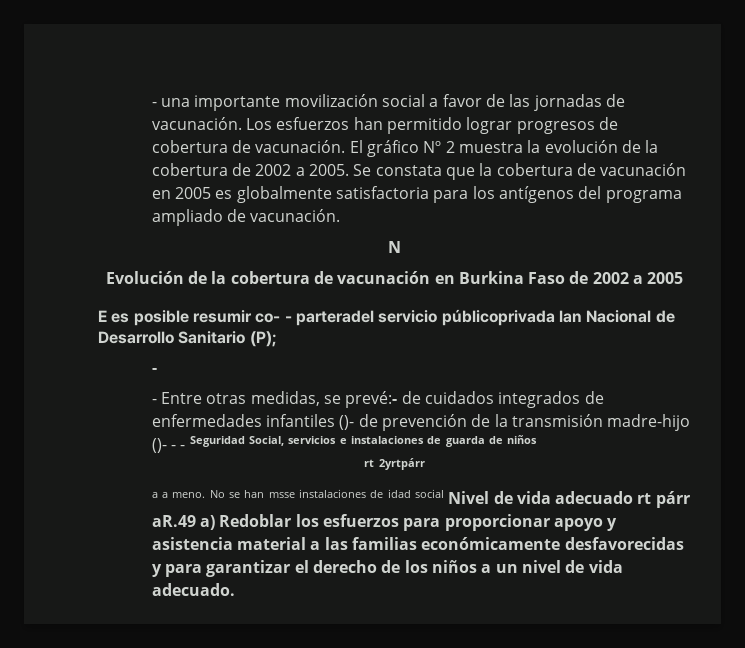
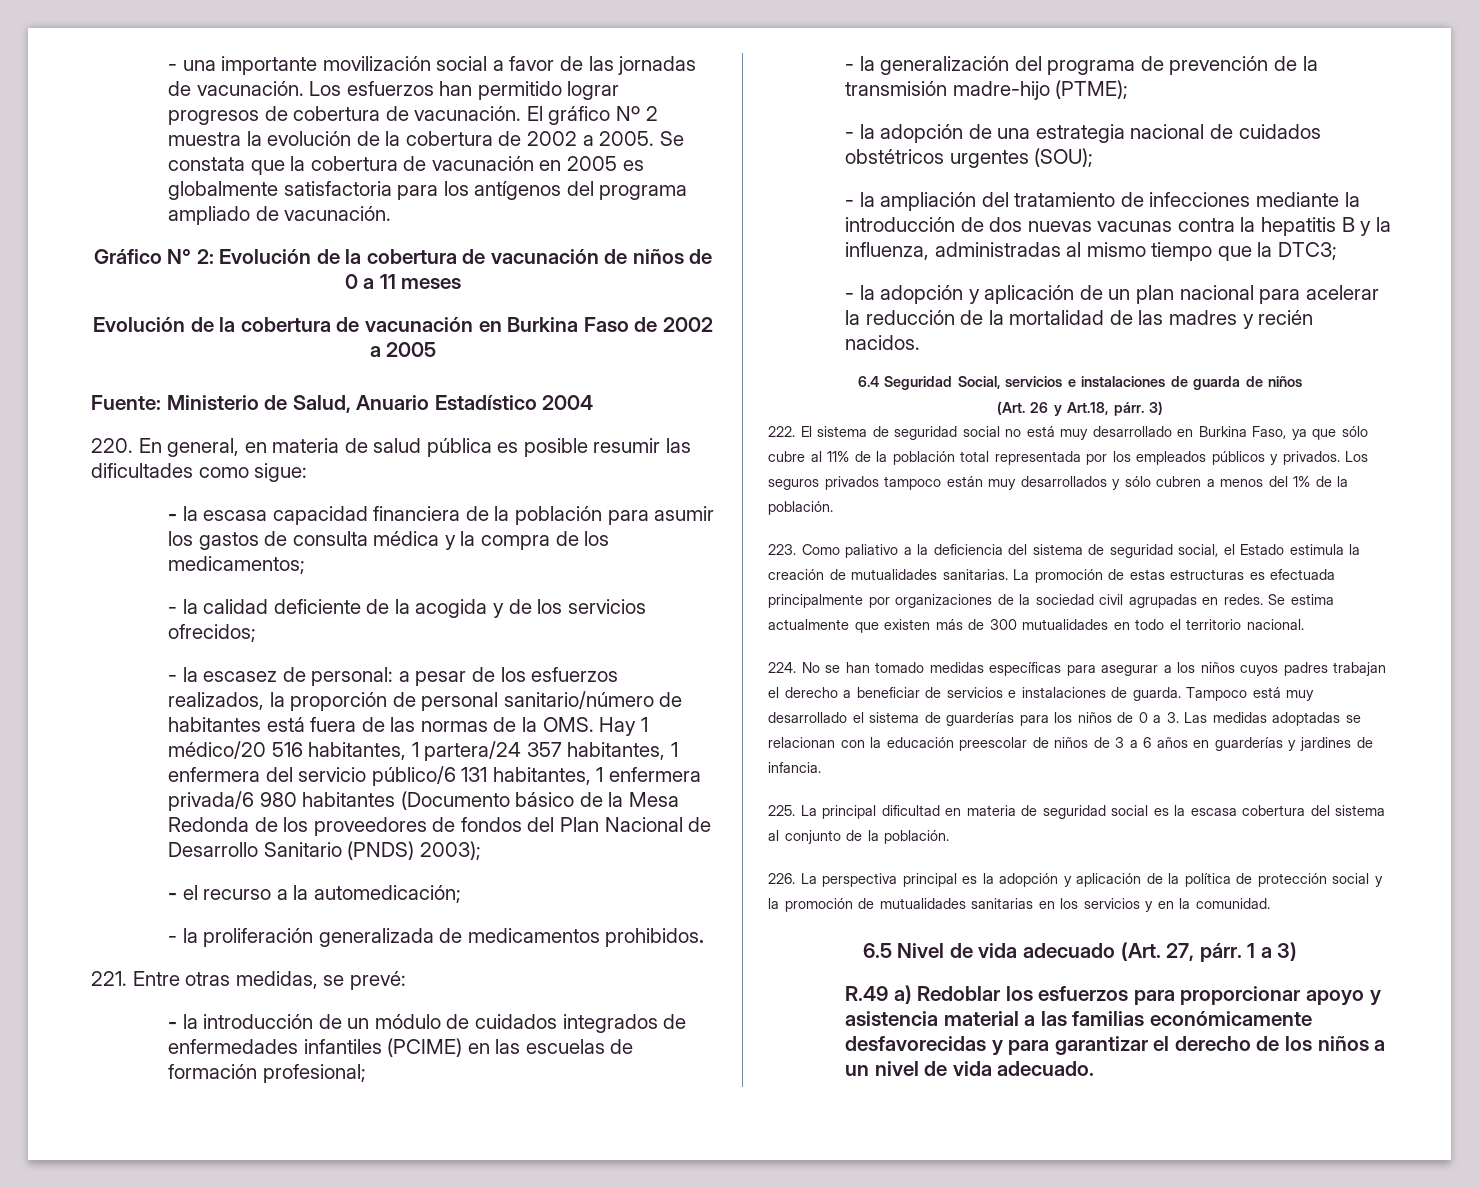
- N
+ Gráfico N° 2: Evolución de la cobertura de vacunación de niños de 0 a 11 meses
- E es posible resumir co- - parteradel servicio públicoprivada lan Nacional de Desarrollo Sanitario (P);
- -
- - Entre otras medidas, se prevé:- de cuidados integrados de enfermedades infantiles ()- de prevención de la transmisión madre-hijo ()- - - Seguridad Social, servicios e instalaciones de guarda de niños
+ Fuente: Ministerio de Salud, Anuario Estadístico 2004
+ 220. En general, en materia de salud pública es posible resumir las dificultades como sigue:
+ - la escasa capacidad financiera de la población para asumir los gastos de consulta médica y la compra de los medicamentos;
+ - la calidad deficiente de la acogida y de los servicios ofrecidos;
+ - la escasez de personal: a pesar de los esfuerzos realizados, la proporción de personal sanitario/número de habitantes está fuera de las normas de la OMS. Hay 1 médico/20 516 habitantes, 1 partera/24 357 habitantes, 1 enfermera del servicio público/6 131 habitantes, 1 enfermera privada/6 980 habitantes (Documento básico de la Mesa Redonda de los proveedores de fondos del Plan Nacional de Desarrollo Sanitario (PNDS) 2003);
+ - el recurso a la automedicación;
+ - la proliferación generalizada de medicamentos prohibidos.
+ 221. Entre otras medidas, se prevé:
+ - la introducción de un módulo de cuidados integrados de enfermedades infantiles (PCIME) en las escuelas de formación profesional;
+ - la generalización del programa de prevención de la transmisión madre-hijo (PTME);
+ - la adopción de una estrategia nacional de cuidados obstétricos urgentes (SOU);
+ - la ampliación del tratamiento de infecciones mediante la introducción de dos nuevas vacunas contra la hepatitis B y la influenza, administradas al mismo tiempo que la DTC3;
+ - la adopción y aplicación de un plan nacional para acelerar la reducción de la mortalidad de las madres y recién nacidos.
+ 6.4 Seguridad Social, servicios e instalaciones de guarda de niños
- rt 2yrtpárr
- a a meno. No se han msse instalaciones de idad social Nivel de vida adecuado rt párr aR.49 a) Redoblar los esfuerzos para proporcionar apoyo y asistencia material a las familias económicamente desfavorecidas y para garantizar el derecho de los niños a un nivel de vida adecuado.
+ (Art. 26 y Art.18, párr. 3)
+ 222. El sistema de seguridad social no está muy desarrollado en Burkina Faso, ya que sólo cubre al 11% de la población total representada por los empleados públicos y privados. Los seguros privados tampoco están muy desarrollados y sólo cubren a menos del 1% de la población.
+ 223. Como paliativo a la deficiencia del sistema de seguridad social, el Estado estimula la creación de mutualidades sanitarias. La promoción de estas estructuras es efectuada principalmente por organizaciones de la sociedad civil agrupadas en redes. Se estima actualmente que existen más de 300 mutualidades en todo el territorio nacional.
+ 224. No se han tomado medidas específicas para asegurar a los niños cuyos padres trabajan el derecho a beneficiar de servicios e instalaciones de guarda. Tampoco está muy desarrollado el sistema de guarderías para los niños de 0 a 3. Las medidas adoptadas se relacionan con la educación preescolar de niños de 3 a 6 años en guarderías y jardines de infancia.
+ 225. La principal dificultad en materia de seguridad social es la escasa cobertura del sistema al conjunto de la población.
+ 226. La perspectiva principal es la adopción y aplicación de la política de protección social y la promoción de mutualidades sanitarias en los servicios y en la comunidad.
+ 6.5 Nivel de vida adecuado (Art. 27, párr. 1 a 3)
+ R.49 a) Redoblar los esfuerzos para proporcionar apoyo y asistencia material a las familias económicamente desfavorecidas y para garantizar el derecho de los niños a un nivel de vida adecuado.

